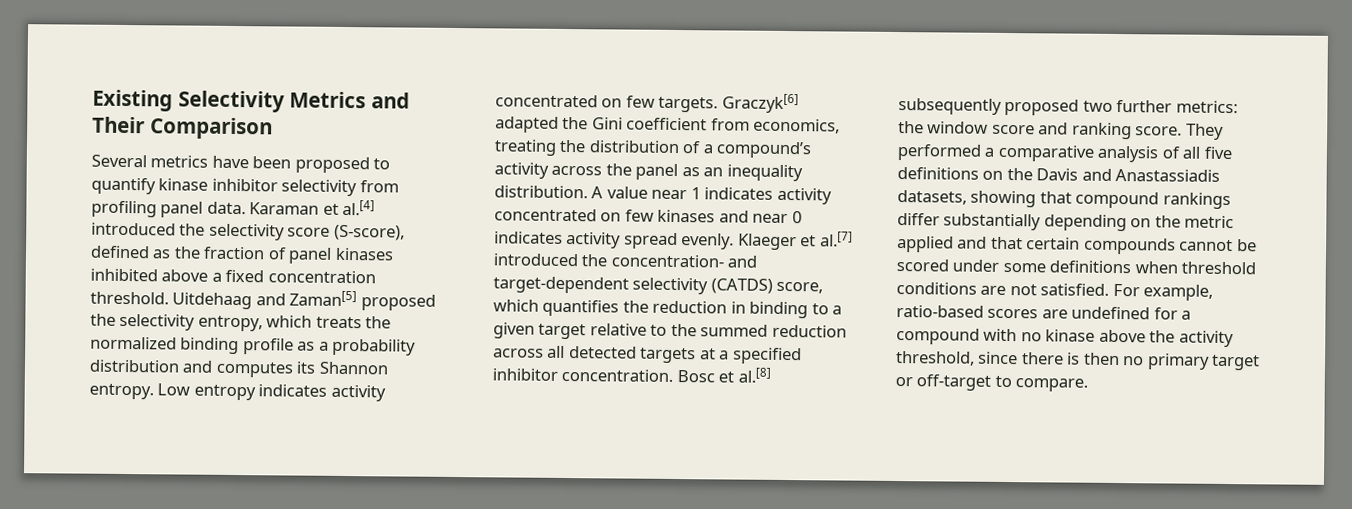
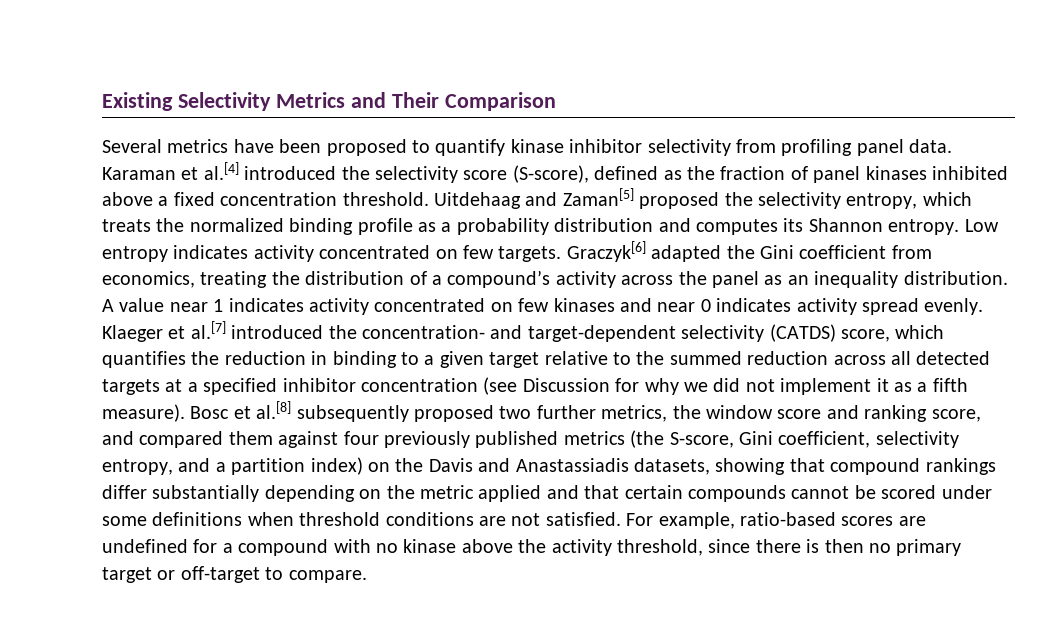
- Klaeger et al.[7] introduced the concentration- and target-dependent selectivity (CATDS) score, which quantifies the reduction in binding to a given target relative to the summed reduction across all detected targets at a specified inhibitor concentration.
+ Klaeger et al.[7] introduced the concentration- and target-dependent selectivity (CATDS) score, which quantifies the reduction in binding to a given target relative to the summed reduction across all detected targets at a specified inhibitor concentration (see Discussion for why we did not implement it as a fifth measure).
- Bosc et al.[8] subsequently proposed two further metrics: the window score and ranking score. They performed a comparative analysis of all five definitions on the Davis and Anastassiadis datasets, showing that compound rankings differ substantially depending on the metric applied and that certain compounds cannot be scored under some definitions when threshold conditions are not satisfied.
+ Bosc et al.[8] subsequently proposed two further metrics, the window score and ranking score, and compared them against four previously published metrics (the S-score, Gini coefficient, selectivity entropy, and a partition index) on the Davis and Anastassiadis datasets, showing that compound rankings differ substantially depending on the metric applied and that certain compounds cannot be scored under some definitions when threshold conditions are not satisfied.

